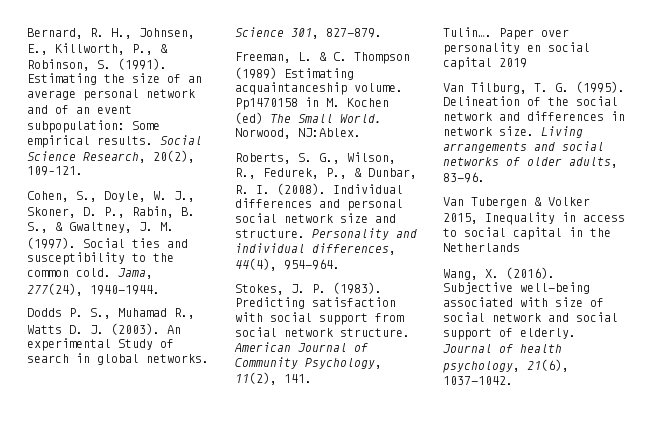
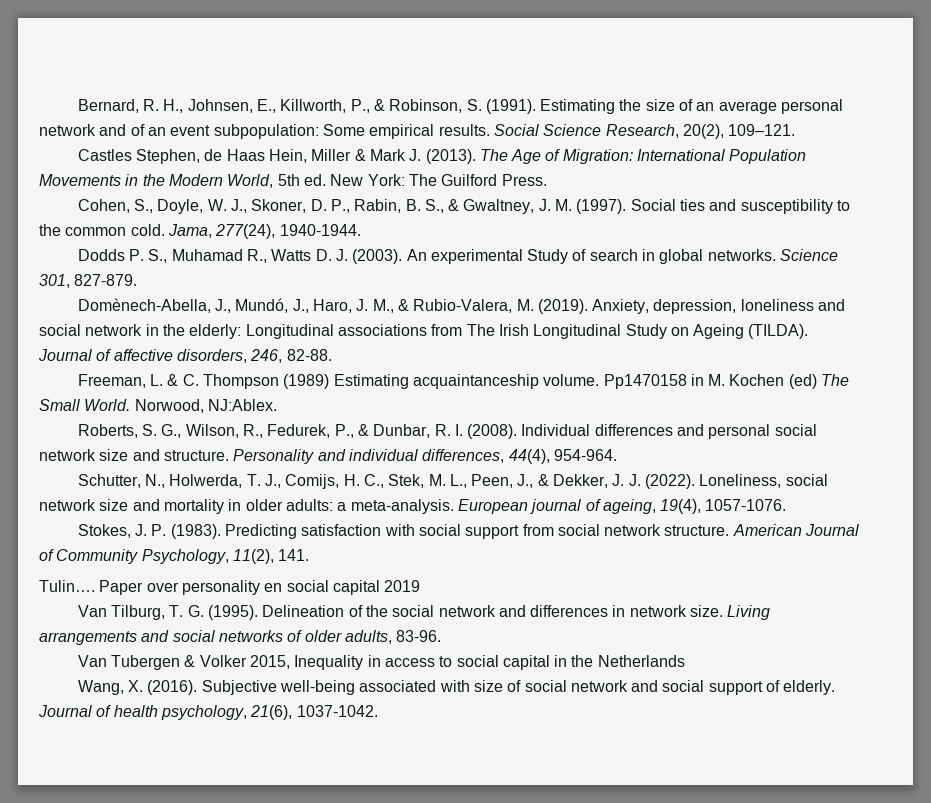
+ Castles Stephen, de Haas Hein, Miller & Mark J. (2013). The Age of Migration: International Population Movements in the Modern World, 5th ed. New York: The Guilford Press.
+ Domènech-Abella, J., Mundó, J., Haro, J. M., & Rubio-Valera, M. (2019). Anxiety, depression, loneliness and social network in the elderly: Longitudinal associations from The Irish Longitudinal Study on Ageing (TILDA). Journal of affective disorders, 246, 82-88.
+ Schutter, N., Holwerda, T. J., Comijs, H. C., Stek, M. L., Peen, J., & Dekker, J. J. (2022). Loneliness, social network size and mortality in older adults: a meta-analysis. European journal of ageing, 19(4), 1057-1076.

